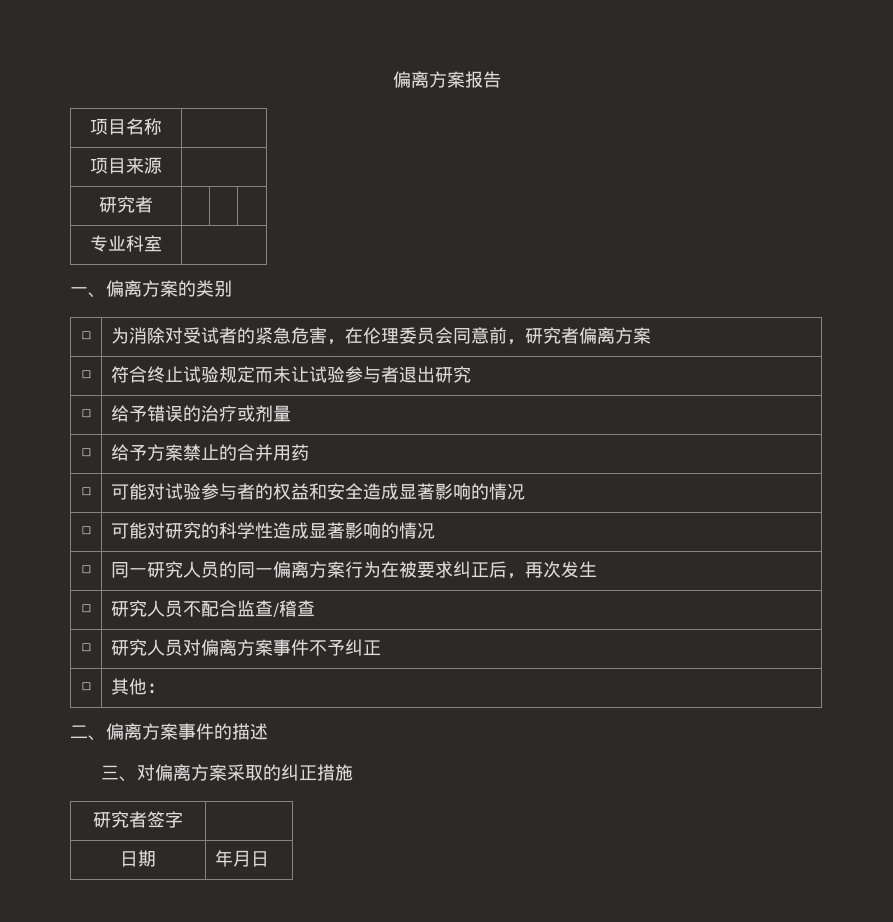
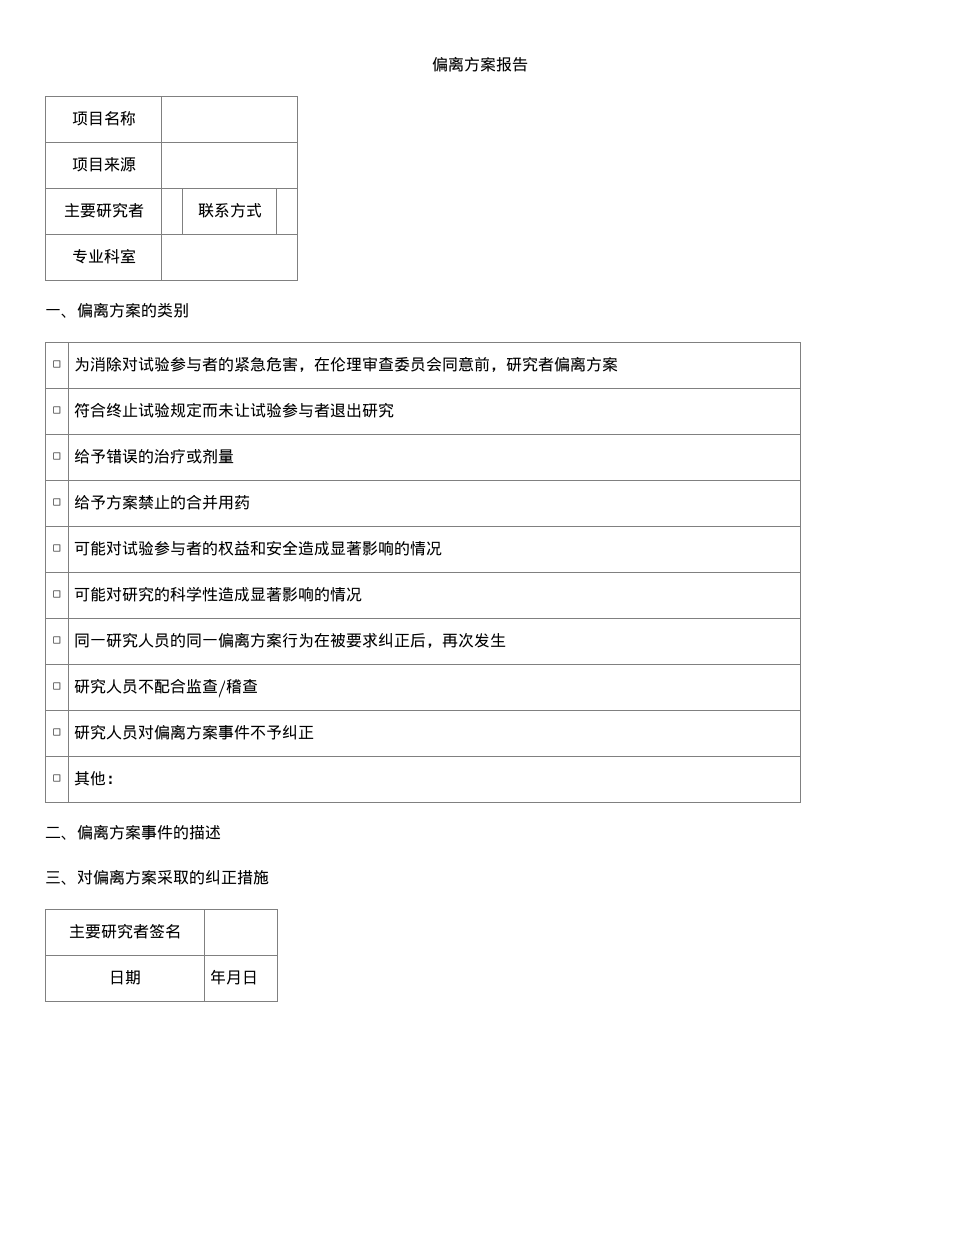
- 研究者 | | |
+ 主要研究者 | | 联系方式 |
- □ | 为消除对受试者的紧急危害，在伦理委员会同意前，研究者偏离方案
+ □ | 为消除对试验参与者的紧急危害，在伦理审查委员会同意前，研究者偏离方案
- 研究者签字 |
+ 主要研究者签名 |

